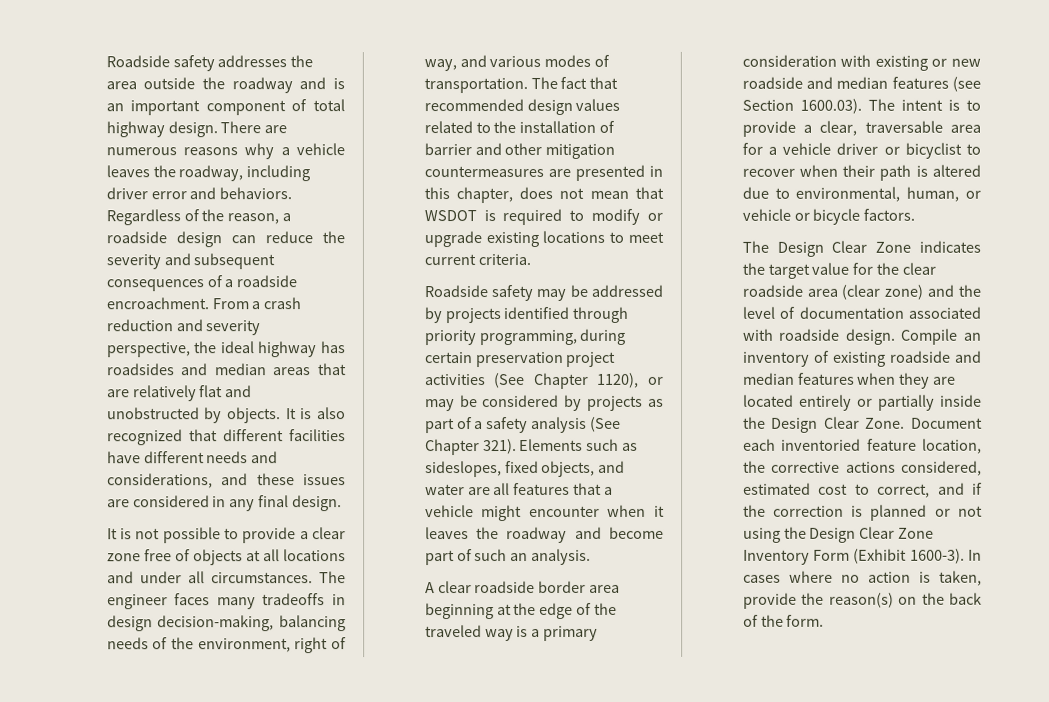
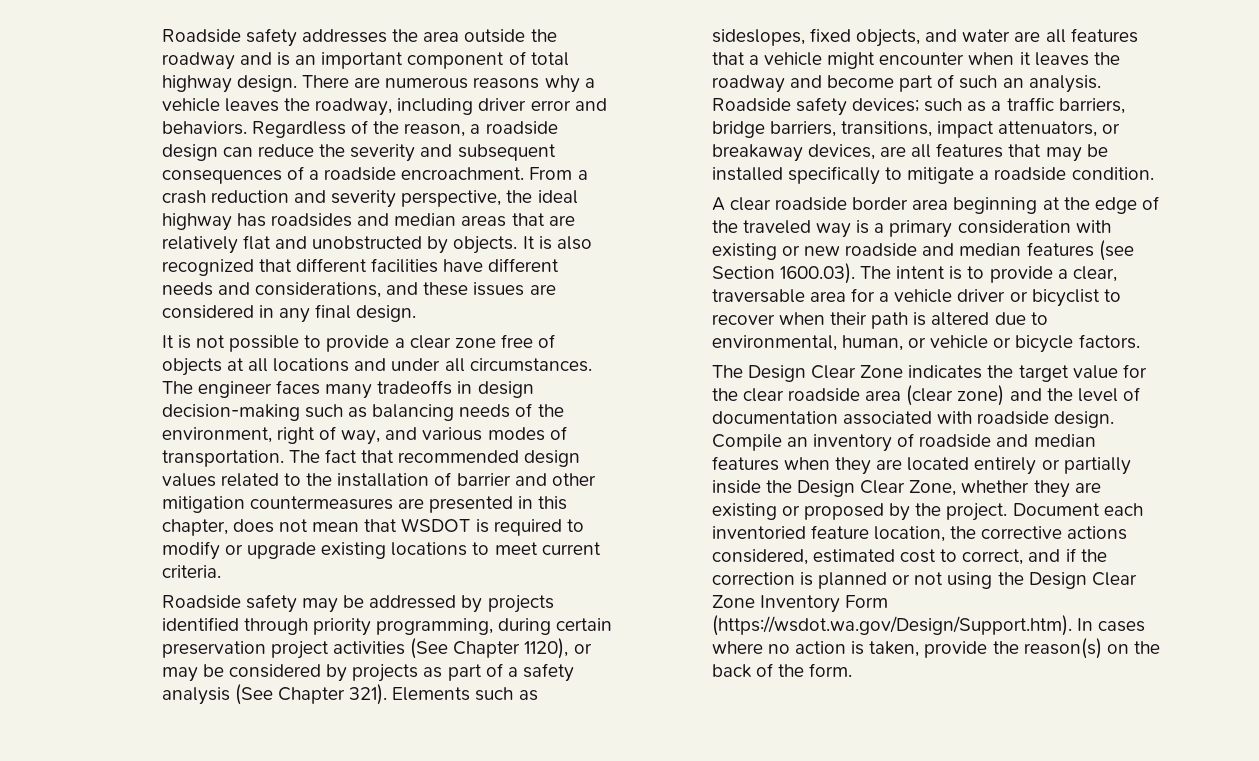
- The engineer faces many tradeoffs in design decision-making, balancing needs of the environment, right of way, and various modes of transportation.
+ The engineer faces many tradeoffs in design decision-making such as balancing needs of the environment, right of way, and various modes of transportation.
+ Roadside safety devices; such as a traffic barriers, bridge barriers, transitions, impact attenuators, or breakaway devices, are all features that may be installed specifically to mitigate a roadside condition.
- Compile an inventory of existing roadside and median features when they are located entirely or partially inside the Design Clear Zone.
+ Compile an inventory of roadside and median features when they are located entirely or partially inside the Design Clear Zone, whether they are existing or proposed by the project.
- Document each inventoried feature location, the corrective actions considered, estimated cost to correct, and if the correction is planned or not using the Design Clear Zone Inventory Form (Exhibit 1600-3). In cases where no action is taken, provide the reason(s) on the back of the form.
+ Document each inventoried feature location, the corrective actions considered, estimated cost to correct, and if the correction is planned or not using the Design Clear Zone Inventory Form (https://wsdot.wa.gov/Design/Support.htm). In cases where no action is taken, provide the reason(s) on the back of the form.

